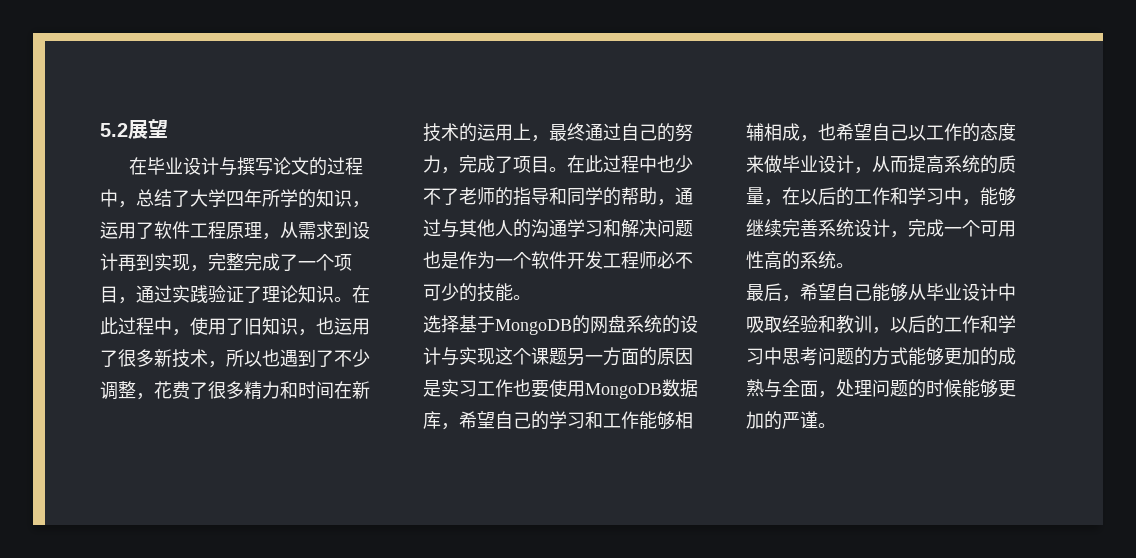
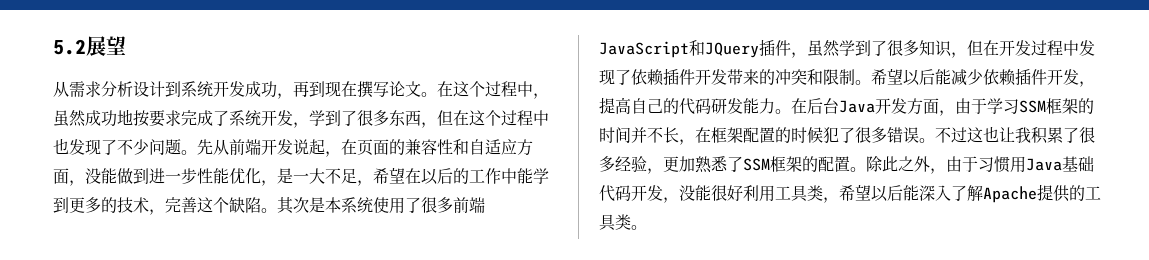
- 在毕业设计与撰写论文的过程中，总结了大学四年所学的知识，运用了软件工程原理，从需求到设计再到实现，完整完成了一个项目，通过实践验证了理论知识。在此过程中，使用了旧知识，也运用了很多新技术，所以也遇到了不少调整，花费了很多精力和时间在新技术的运用上，最终通过自己的努力，完成了项目。在此过程中也少不了老师的指导和同学的帮助，通过与其他人的沟通学习和解决问题也是作为一个软件开发工程师必不可少的技能。
- 选择基于MongoDB的网盘系统的设计与实现这个课题另一方面的原因是实习工作也要使用MongoDB数据库，希望自己的学习和工作能够相辅相成，也希望自己以工作的态度来做毕业设计，从而提高系统的质量，在以后的工作和学习中，能够继续完善系统设计，完成一个可用性高的系统。
- 最后，希望自己能够从毕业设计中吸取经验和教训，以后的工作和学习中思考问题的方式能够更加的成熟与全面，处理问题的时候能够更加的严谨。
+ 从需求分析设计到系统开发成功，再到现在撰写论文。在这个过程中，虽然成功地按要求完成了系统开发，学到了很多东西，但在这个过程中也发现了不少问题。先从前端开发说起，在页面的兼容性和自适应方面，没能做到进一步性能优化，是一大不足，希望在以后的工作中能学到更多的技术，完善这个缺陷。其次是本系统使用了很多前端JavaScript和JQuery插件，虽然学到了很多知识，但在开发过程中发现了依赖插件开发带来的冲突和限制。希望以后能减少依赖插件开发，提高自己的代码研发能力。在后台Java开发方面，由于学习SSM框架的时间并不长，在框架配置的时候犯了很多错误。不过这也让我积累了很多经验，更加熟悉了SSM框架的配置。除此之外，由于习惯用Java基础代码开发，没能很好利用工具类，希望以后能深入了解Apache提供的工具类。

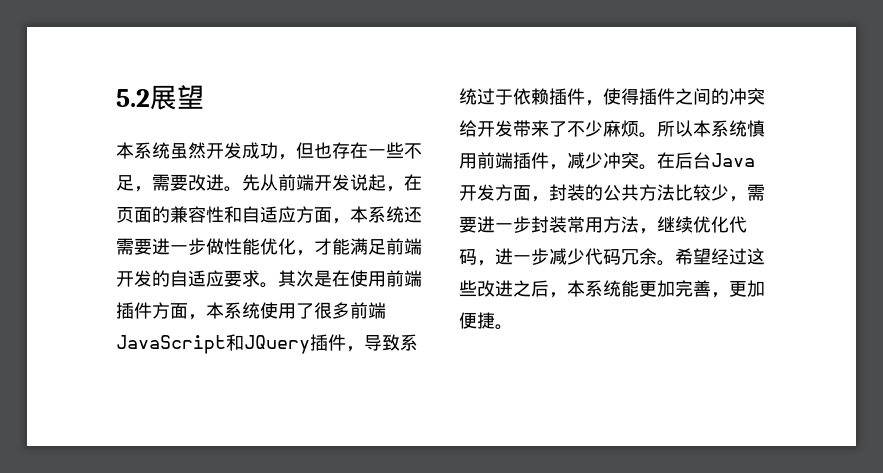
- 从需求分析设计到系统开发成功，再到现在撰写论文。在这个过程中，虽然成功地按要求完成了系统开发，学到了很多东西，但在这个过程中也发现了不少问题。
+ 本系统虽然开发成功，但也存在一些不足，需要改进。
- 先从前端开发说起，在页面的兼容性和自适应方面，没能做到进一步性能优化，是一大不足，希望在以后的工作中能学到更多的技术，完善这个缺陷。其次是本系统使用了很多前端JavaScript和JQuery插件，虽然学到了很多知识，但在开发过程中发现了依赖插件开发带来的冲突和限制。希望以后能减少依赖插件开发，提高自己的代码研发能力。
+ 先从前端开发说起，在页面的兼容性和自适应方面，本系统还需要进一步做性能优化，才能满足前端开发的自适应要求。其次是在使用前端插件方面，本系统使用了很多前端JavaScript和JQuery插件，导致系统过于依赖插件，使得插件之间的冲突给开发带来了不少麻烦。所以本系统慎用前端插件，减少冲突。
- 在后台Java开发方面，由于学习SSM框架的时间并不长，在框架配置的时候犯了很多错误。不过这也让我积累了很多经验，更加熟悉了SSM框架的配置。除此之外，由于习惯用Java基础代码开发，没能很好利用工具类，希望以后能深入了解Apache提供的工具类。
+ 在后台Java开发方面，封装的公共方法比较少，需要进一步封装常用方法，继续优化代码，进一步减少代码冗余。希望经过这些改进之后，本系统能更加完善，更加便捷。

